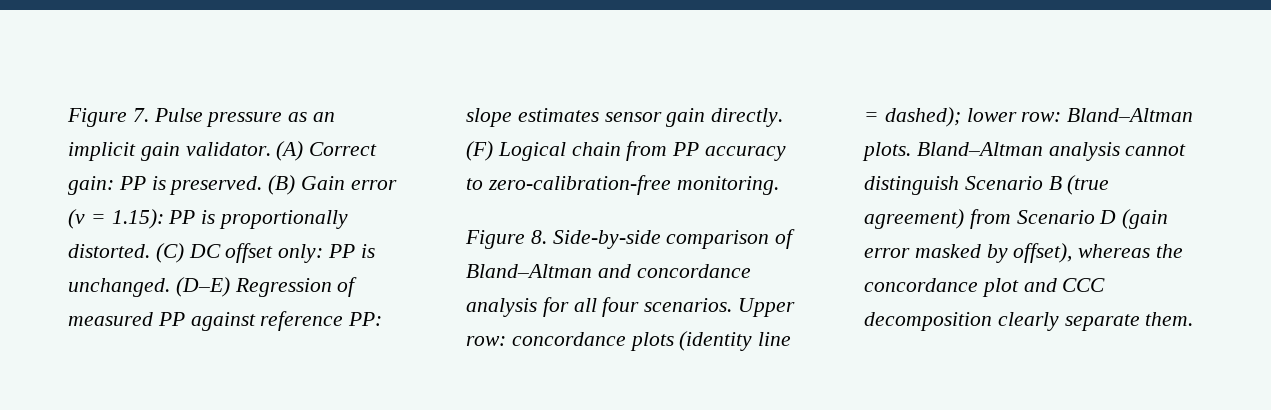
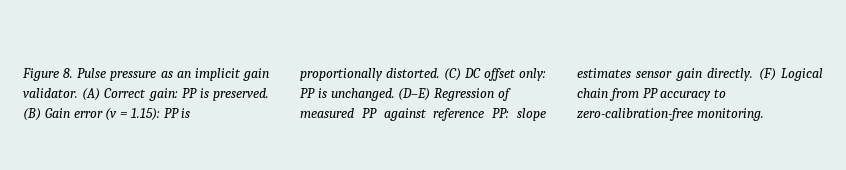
- Figure 7. Pulse pressure as an implicit gain validator.
+ Figure 8. Pulse pressure as an implicit gain validator.
- Figure 8. Side-by-side comparison of Bland–Altman and concordance analysis for all four scenarios. Upper row: concordance plots (identity line = dashed); lower row: Bland–Altman plots. Bland–Altman analysis cannot distinguish Scenario B (true agreement) from Scenario D (gain error masked by offset), whereas the concordance plot and CCC decomposition clearly separate them.

